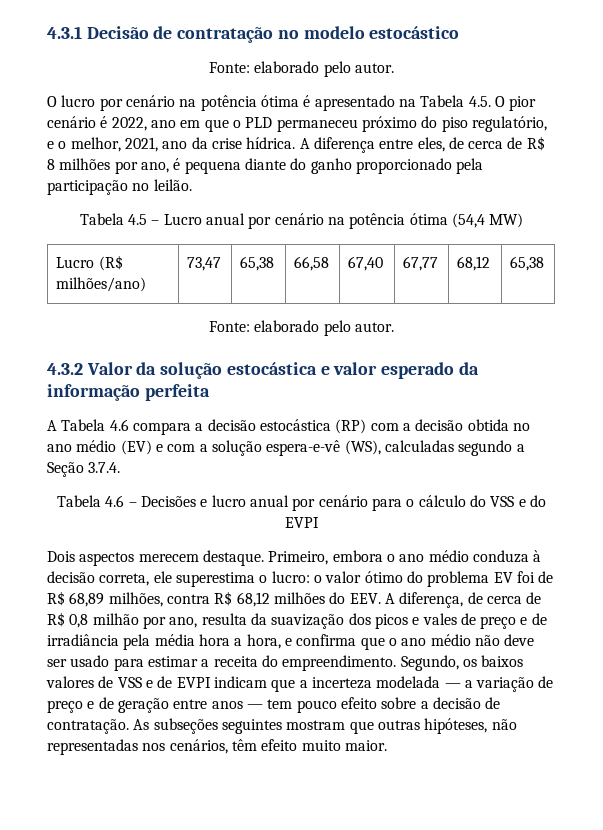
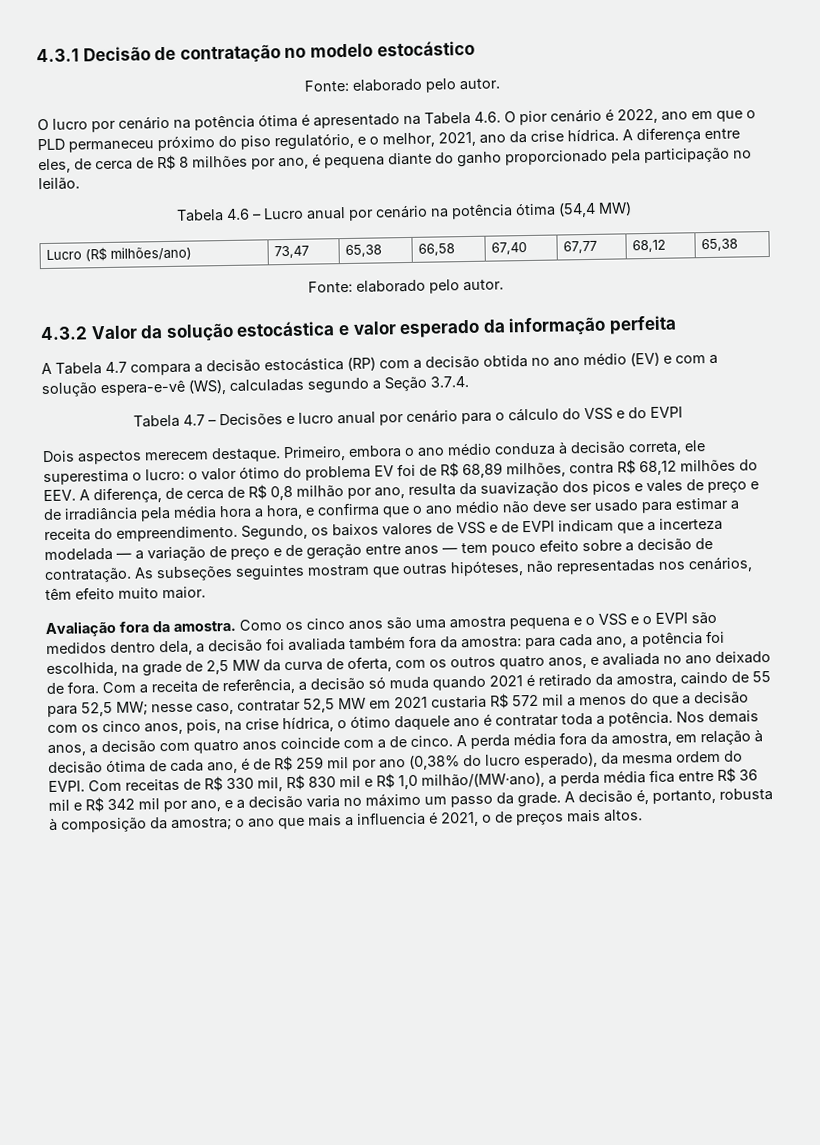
- O lucro por cenário na potência ótima é apresentado na Tabela 4.5. O pior cenário é 2022, ano em que o PLD permaneceu próximo do piso regulatório, e o melhor, 2021, ano da crise hídrica.
+ O lucro por cenário na potência ótima é apresentado na Tabela 4.6. O pior cenário é 2022, ano em que o PLD permaneceu próximo do piso regulatório, e o melhor, 2021, ano da crise hídrica.
- Tabela 4.5 – Lucro anual por cenário na potência ótima (54,4 MW)
+ Tabela 4.6 – Lucro anual por cenário na potência ótima (54,4 MW)
- A Tabela 4.6 compara a decisão estocástica (RP) com a decisão obtida no ano médio (EV) e com a solução espera-e-vê (WS), calculadas segundo a Seção 3.7.4.
+ A Tabela 4.7 compara a decisão estocástica (RP) com a decisão obtida no ano médio (EV) e com a solução espera-e-vê (WS), calculadas segundo a Seção 3.7.4.
- Tabela 4.6 – Decisões e lucro anual por cenário para o cálculo do VSS e do EVPI
+ Tabela 4.7 – Decisões e lucro anual por cenário para o cálculo do VSS e do EVPI
+ Avaliação fora da amostra. Como os cinco anos são uma amostra pequena e o VSS e o EVPI são medidos dentro dela, a decisão foi avaliada também fora da amostra: para cada ano, a potência foi escolhida, na grade de 2,5 MW da curva de oferta, com os outros quatro anos, e avaliada no ano deixado de fora. Com a receita de referência, a decisão só muda quando 2021 é retirado da amostra, caindo de 55 para 52,5 MW; nesse caso, contratar 52,5 MW em 2021 custaria R$ 572 mil a menos do que a decisão com os cinco anos, pois, na crise hídrica, o ótimo daquele ano é contratar toda a potência. Nos demais anos, a decisão com quatro anos coincide com a de cinco. A perda média fora da amostra, em relação à decisão ótima de cada ano, é de R$ 259 mil por ano (0,38% do lucro esperado), da mesma ordem do EVPI. Com receitas de R$ 330 mil, R$ 830 mil e R$ 1,0 milhão/(MW·ano), a perda média fica entre R$ 36 mil e R$ 342 mil por ano, e a decisão varia no máximo um passo da grade. A decisão é, portanto, robusta à composição da amostra; o ano que mais a influencia é 2021, o de preços mais altos.

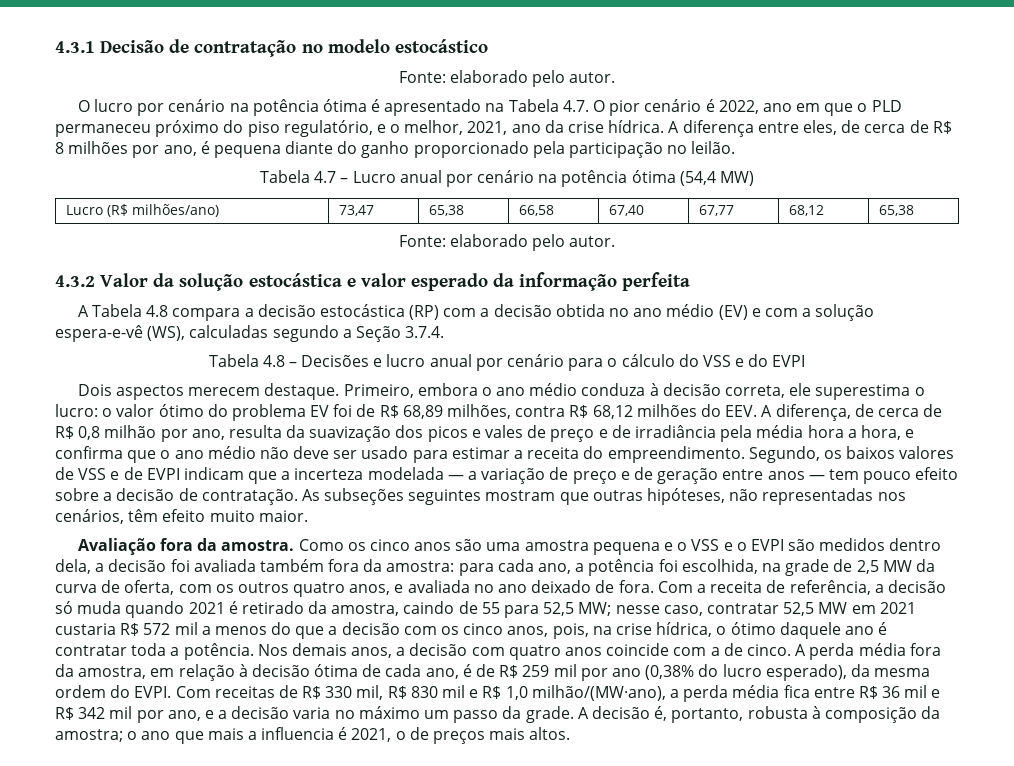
- O lucro por cenário na potência ótima é apresentado na Tabela 4.6. O pior cenário é 2022, ano em que o PLD permaneceu próximo do piso regulatório, e o melhor, 2021, ano da crise hídrica.
+ O lucro por cenário na potência ótima é apresentado na Tabela 4.7. O pior cenário é 2022, ano em que o PLD permaneceu próximo do piso regulatório, e o melhor, 2021, ano da crise hídrica.
- Tabela 4.6 – Lucro anual por cenário na potência ótima (54,4 MW)
+ Tabela 4.7 – Lucro anual por cenário na potência ótima (54,4 MW)
- A Tabela 4.7 compara a decisão estocástica (RP) com a decisão obtida no ano médio (EV) e com a solução espera-e-vê (WS), calculadas segundo a Seção 3.7.4.
+ A Tabela 4.8 compara a decisão estocástica (RP) com a decisão obtida no ano médio (EV) e com a solução espera-e-vê (WS), calculadas segundo a Seção 3.7.4.
- Tabela 4.7 – Decisões e lucro anual por cenário para o cálculo do VSS e do EVPI
+ Tabela 4.8 – Decisões e lucro anual por cenário para o cálculo do VSS e do EVPI

